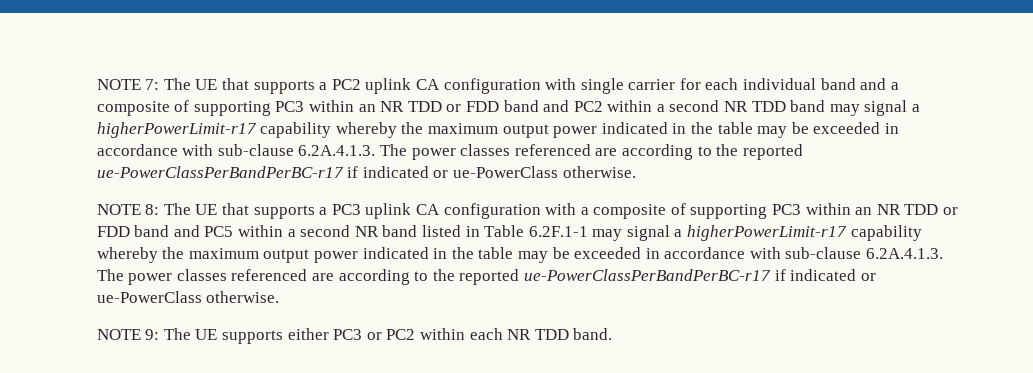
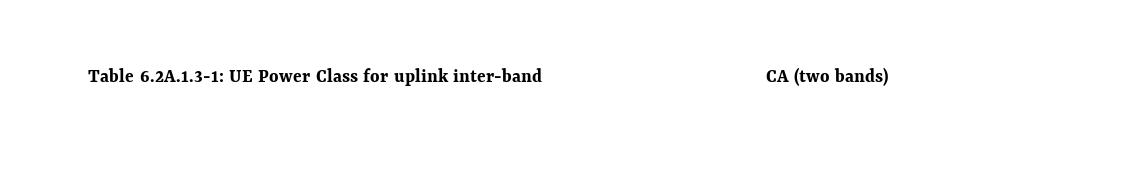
- NOTE 7: The UE that supports a PC2 uplink CA configuration with single carrier for each individual band and a composite of supporting PC3 within an NR TDD or FDD band and PC2 within a second NR TDD band may signal a higherPowerLimit-r17 capability whereby the maximum output power indicated in the table may be exceeded in accordance with sub-clause 6.2A.4.1.3. The power classes referenced are according to the reported ue-PowerClassPerBandPerBC-r17 if indicated or ue-PowerClass otherwise.
- NOTE 8: The UE that supports a PC3 uplink CA configuration with a composite of supporting PC3 within an NR TDD or FDD band and PC5 within a second NR band listed in Table 6.2F.1-1 may signal a higherPowerLimit-r17 capability whereby the maximum output power indicated in the table may be exceeded in accordance with sub-clause 6.2A.4.1.3. The power classes referenced are according to the reported ue-PowerClassPerBandPerBC-r17 if indicated or ue-PowerClass otherwise.
- NOTE 9: The UE supports either PC3 or PC2 within each NR TDD band.
+ Table 6.2A.1.3-1: UE Power Class for uplink inter-band CA (two bands)

